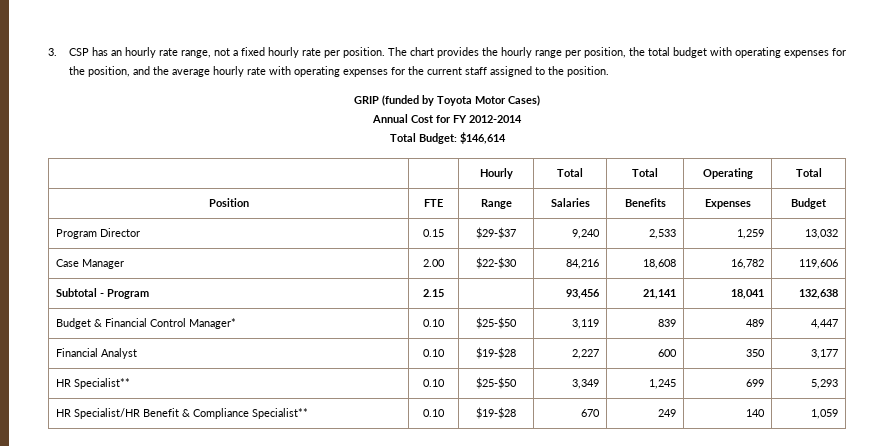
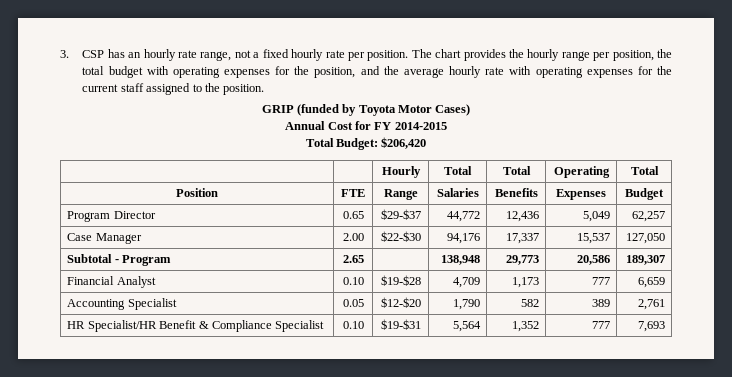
- Annual Cost for FY 2012-2014
+ Annual Cost for FY 2014-2015
- Total Budget: $146,614
+ Total Budget: $206,420
- Program Director | 0.15 | $29-$37 | 9,240 | 2,533 | 1,259 | 13,032
+ Program Director | 0.65 | $29-$37 | 44,772 | 12,436 | 5,049 | 62,257
- Case Manager | 2.00 | $22-$30 | 84,216 | 18,608 | 16,782 | 119,606
+ Case Manager | 2.00 | $22-$30 | 94,176 | 17,337 | 15,537 | 127,050
- Subtotal - Program | 2.15 | | 93,456 | 21,141 | 18,041 | 132,638
- Budget & Financial Control Manager* | 0.10 | $25-$50 | 3,119 | 839 | 489 | 4,447
- Financial Analyst | 0.10 | $19-$28 | 2,227 | 600 | 350 | 3,177
- HR Specialist** | 0.10 | $25-$50 | 3,349 | 1,245 | 699 | 5,293
+ Subtotal - Program | 2.65 | | 138,948 | 29,773 | 20,586 | 189,307
+ Financial Analyst | 0.10 | $19-$28 | 4,709 | 1,173 | 777 | 6,659
+ Accounting Specialist | 0.05 | $12-$20 | 1,790 | 582 | 389 | 2,761
- HR Specialist/HR Benefit & Compliance Specialist** | 0.10 | $19-$28 | 670 | 249 | 140 | 1,059
+ HR Specialist/HR Benefit & Compliance Specialist | 0.10 | $19-$31 | 5,564 | 1,352 | 777 | 7,693

